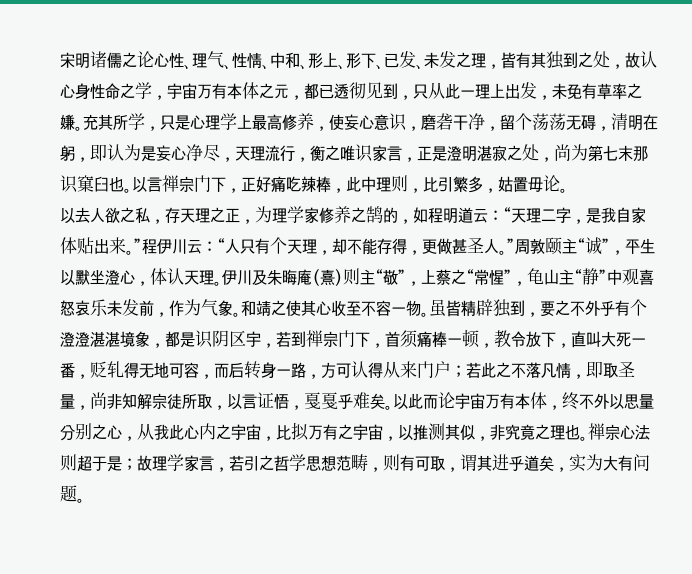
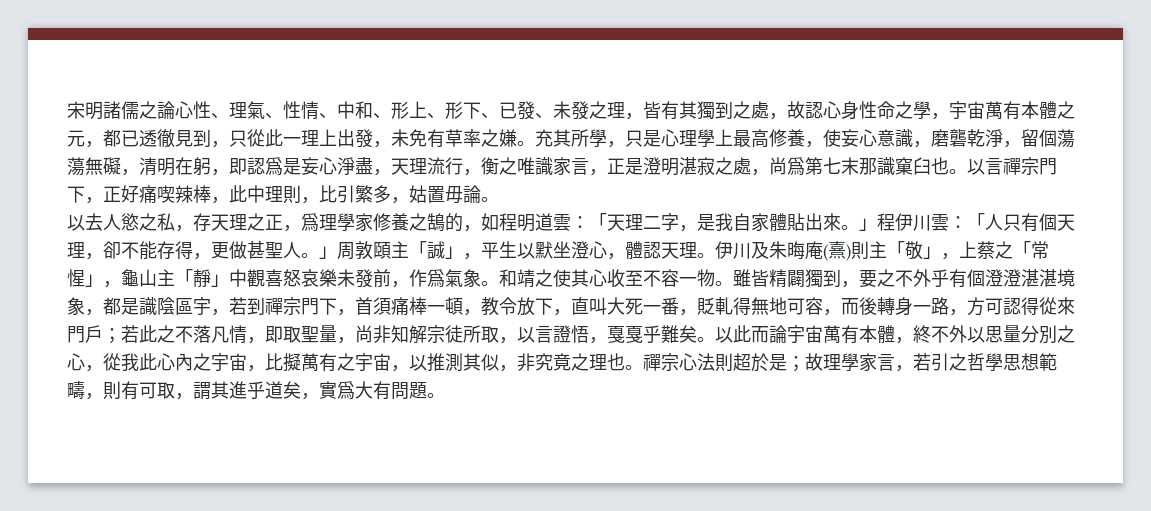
- 宋明诸儒之论心性、理气、性情、中和、形上、形下、已发、未发之理，皆有其独到之处，故认心身性命之学，宇宙万有本体之元，都已透彻见到，只从此一理上出发，未免有草率之嫌。
+ 宋明諸儒之論心性、理氣、性情、中和、形上、形下、已發、未發之理，皆有其獨到之處，故認心身性命之學，宇宙萬有本體之元，都已透徹見到，只從此一理上出發，未免有草率之嫌。
- 充其所学，只是心理学上最高修养，使妄心意识，磨砻干净，留个荡荡无碍，清明在躬，即认为是妄心净尽，天理流行，衡之唯识家言，正是澄明湛寂之处，尚为第七末那识窠臼也。
+ 充其所學，只是心理學上最高修養，使妄心意識，磨礱乾淨，留個蕩蕩無礙，清明在躬，即認爲是妄心淨盡，天理流行，衡之唯識家言，正是澄明湛寂之處，尚爲第七末那識窠臼也。
- 以言禅宗门下，正好痛吃辣棒，此中理则，比引繁多，姑置毋论。
+ 以言禪宗門下，正好痛喫辣棒，此中理則，比引繁多，姑置毋論。
- 以去人欲之私，存天理之正，为理学家修养之鹄的，如程明道云：“天理二字，是我自家体贴出来。”程伊川云：“人只有个天理，却不能存得，更做甚圣人。”周敦颐主“诚”，平生以默坐澄心，体认天理。
+ 以去人慾之私，存天理之正，爲理學家修養之鵠的，如程明道雲：「天理二字，是我自家體貼出來。」程伊川雲：「人只有個天理，卻不能存得，更做甚聖人。」周敦頤主「誠」，平生以默坐澄心，體認天理。
- 伊川及朱晦庵(熹)则主“敬”，上蔡之“常惺”，龟山主“静”中观喜怒哀乐未发前，作为气象。
+ 伊川及朱晦庵(熹)則主「敬」，上蔡之「常惺」，龜山主「靜」中觀喜怒哀樂未發前，作爲氣象。
- 虽皆精辟独到，要之不外乎有个澄澄湛湛境象，都是识阴区宇，若到禅宗门下，首须痛棒一顿，教令放下，直叫大死一番，贬轧得无地可容，而后转身一路，方可认得从来门户；若此之不落凡情，即取圣量，尚非知解宗徒所取，以言证悟，戛戛乎难矣。
+ 雖皆精闢獨到，要之不外乎有個澄澄湛湛境象，都是識陰區宇，若到禪宗門下，首須痛棒一頓，教令放下，直叫大死一番，貶軋得無地可容，而後轉身一路，方可認得從來門戶；若此之不落凡情，即取聖量，尚非知解宗徒所取，以言證悟，戛戛乎難矣。
- 以此而论宇宙万有本体，终不外以思量分别之心，从我此心内之宇宙，比拟万有之宇宙，以推测其似，非究竟之理也。
+ 以此而論宇宙萬有本體，終不外以思量分別之心，從我此心內之宇宙，比擬萬有之宇宙，以推測其似，非究竟之理也。
- 禅宗心法则超于是；故理学家言，若引之哲学思想范畴，则有可取，谓其进乎道矣，实为大有问题。
+ 禪宗心法則超於是；故理學家言，若引之哲學思想範疇，則有可取，謂其進乎道矣，實爲大有問題。

